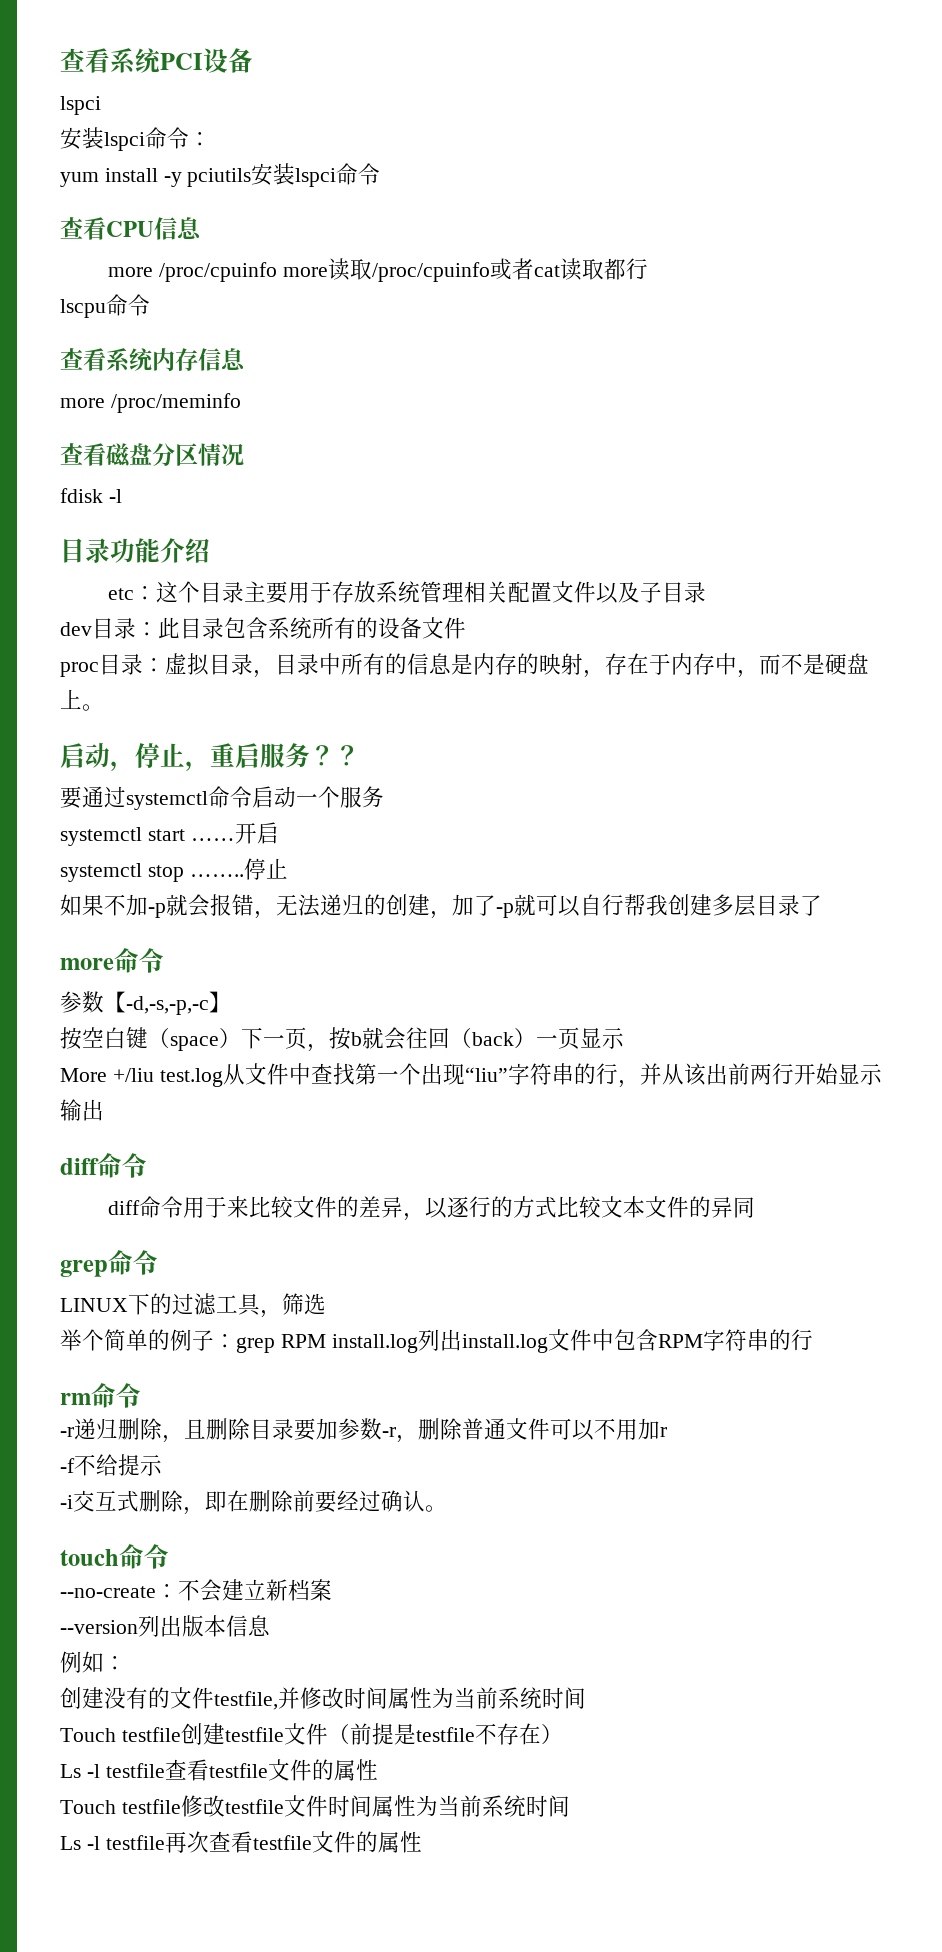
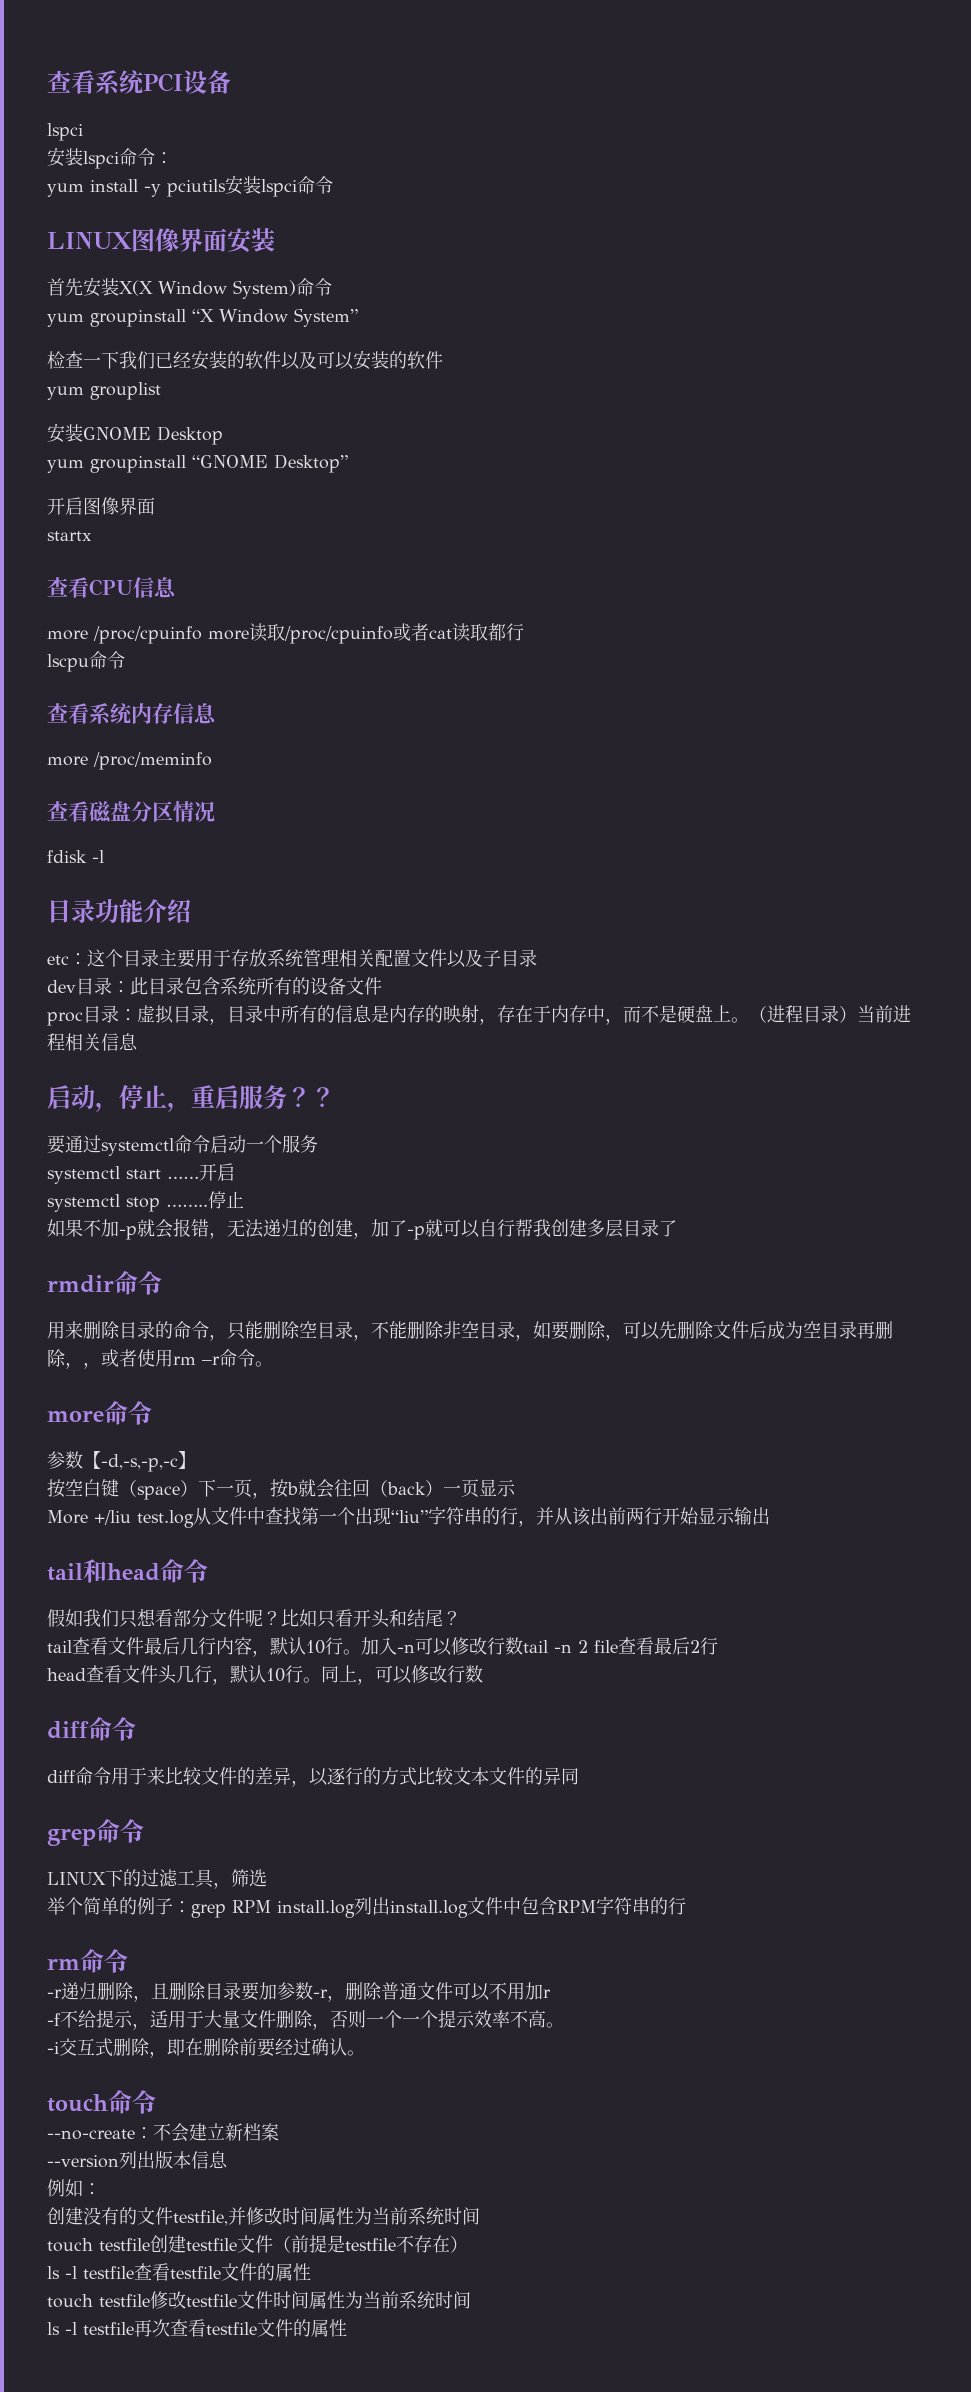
+ LINUX图像界面安装
+ 首先安装X(X Window System)命令
+ yum groupinstall “X Window System”
+ 检查一下我们已经安装的软件以及可以安装的软件
+ yum grouplist
+ 安装GNOME Desktop
+ yum groupinstall “GNOME Desktop”
+ 开启图像界面
+ startx
+ （进程目录）当前进程相关信息
+ rmdir命令
+ 用来删除目录的命令，只能删除空目录，不能删除非空目录，如要删除，可以先删除文件后成为空目录再删除，，或者使用rm –r命令。
+ tail和head命令
+ 假如我们只想看部分文件呢？比如只看开头和结尾？
+ tail查看文件最后几行内容，默认10行。加入-n可以修改行数tail -n 2 file查看最后2行
+ head查看文件头几行，默认10行。同上，可以修改行数
- -f不给提示
+ -f不给提示，适用于大量文件删除，否则一个一个提示效率不高。
- Touch testfile创建testfile文件（前提是testfile不存在）
+ touch testfile创建testfile文件（前提是testfile不存在）
- Ls -l testfile查看testfile文件的属性
+ ls -l testfile查看testfile文件的属性
- Touch testfile修改testfile文件时间属性为当前系统时间
+ touch testfile修改testfile文件时间属性为当前系统时间
- Ls -l testfile再次查看testfile文件的属性
+ ls -l testfile再次查看testfile文件的属性

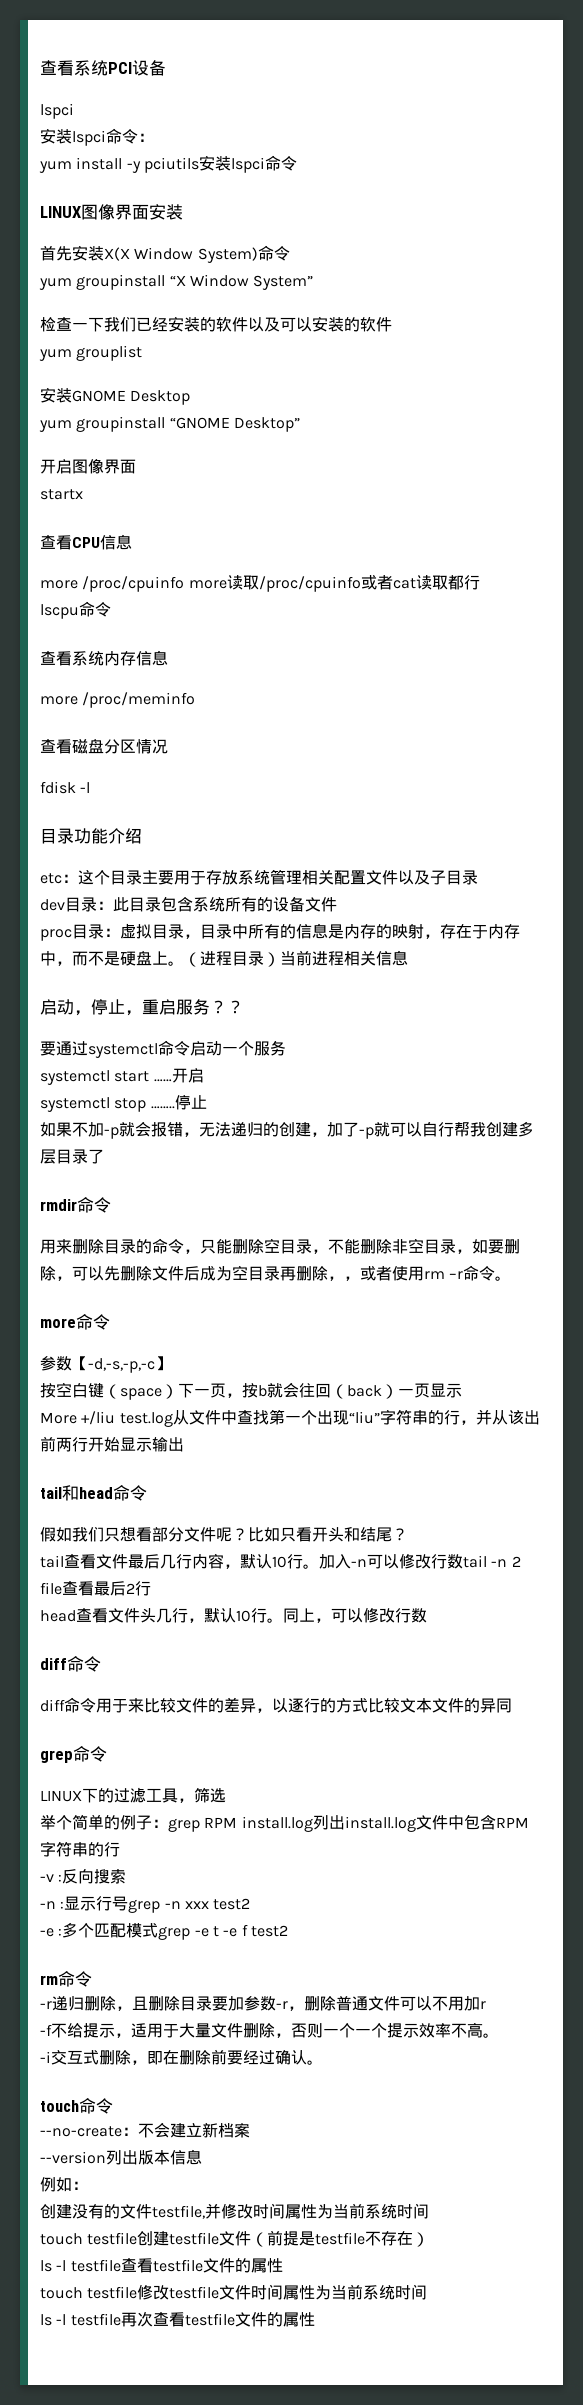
+ -v :反向搜索
+ -n :显示行号grep -n xxx test2
+ -e :多个匹配模式grep -e t -e f test2

